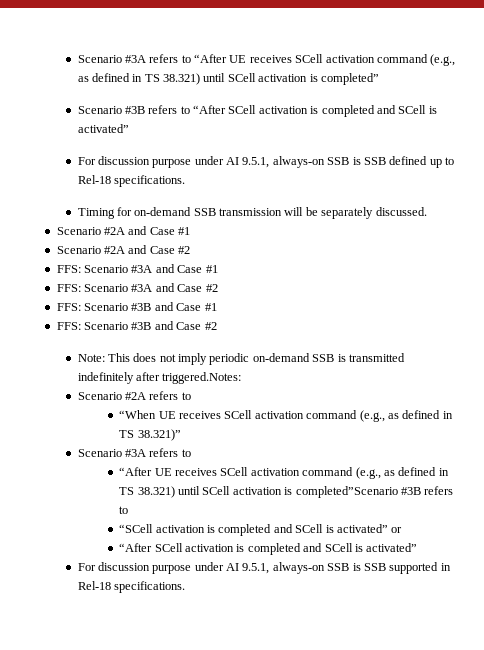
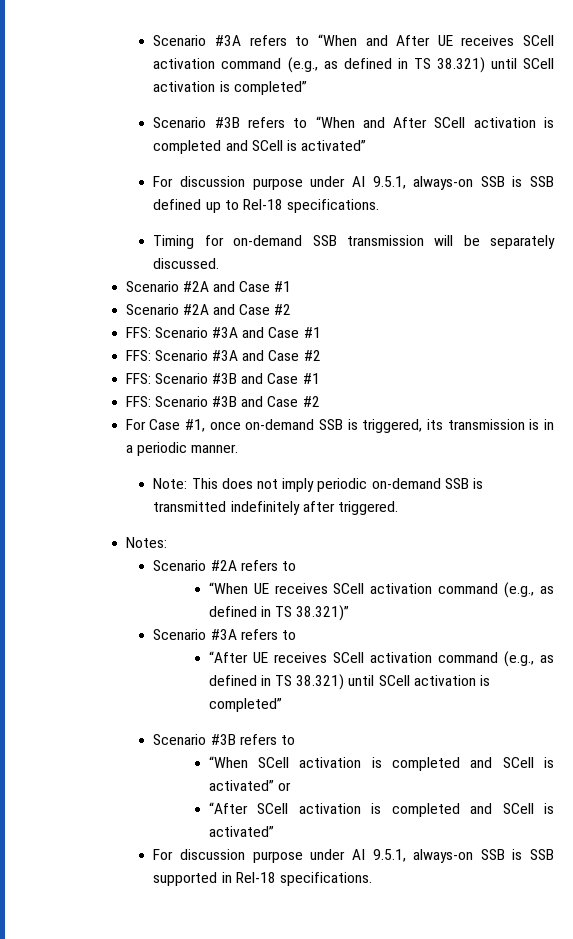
- Scenario #3A refers to “After UE receives SCell activation command (e.g., as defined in TS 38.321) until SCell activation is completed”
+ Scenario #3A refers to “When and After UE receives SCell activation command (e.g., as defined in TS 38.321) until SCell activation is completed”
- Scenario #3B refers to “After SCell activation is completed and SCell is activated”
+ Scenario #3B refers to “When and After SCell activation is completed and SCell is activated”
+ For Case #1, once on-demand SSB is triggered, its transmission is in a periodic manner.
- Note: This does not imply periodic on-demand SSB is transmitted indefinitely after triggered.Notes:
+ Note: This does not imply periodic on-demand SSB is transmitted indefinitely after triggered.
+ Notes:
- “After UE receives SCell activation command (e.g., as defined in TS 38.321) until SCell activation is completed”Scenario #3B refers to
+ “After UE receives SCell activation command (e.g., as defined in TS 38.321) until SCell activation is completed”
+ Scenario #3B refers to
- “SCell activation is completed and SCell is activated” or
+ “When SCell activation is completed and SCell is activated” or

